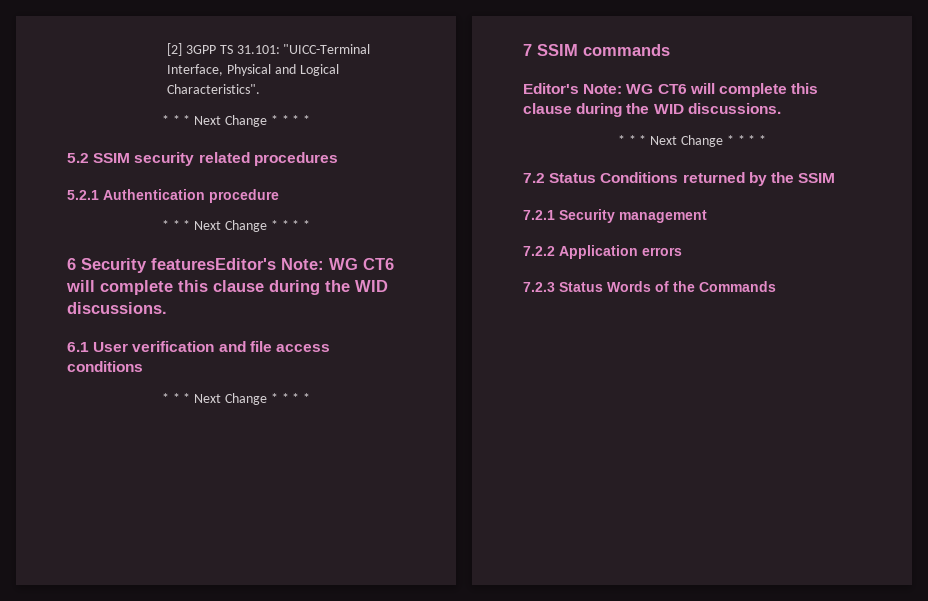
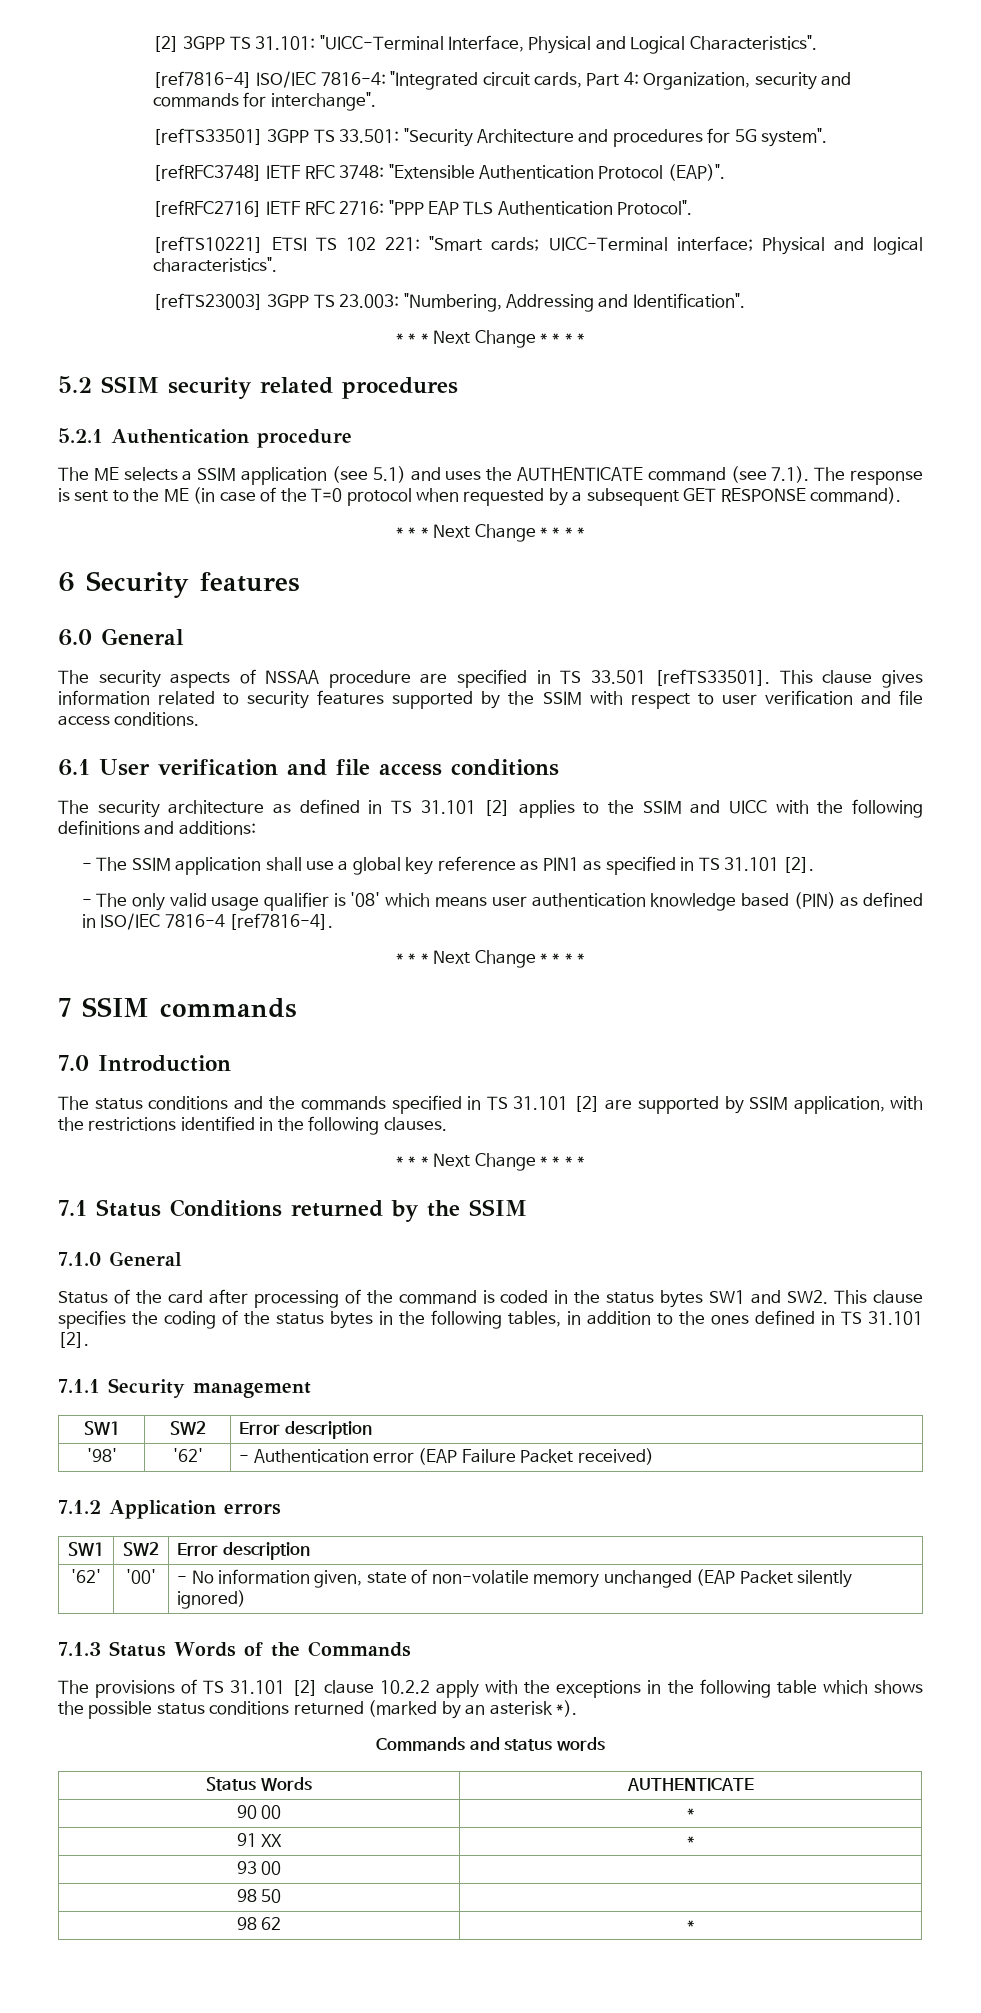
+ [ref7816-4] ISO/IEC 7816-4: "Integrated circuit cards, Part 4: Organization, security and commands for interchange".
+ [refTS33501] 3GPP TS 33.501: "Security Architecture and procedures for 5G system".
+ [refRFC3748] IETF RFC 3748: "Extensible Authentication Protocol (EAP)".
+ [refRFC2716] IETF RFC 2716: "PPP EAP TLS Authentication Protocol".
+ [refTS10221] ETSI TS 102 221: "Smart cards; UICC-Terminal interface; Physical and logical characteristics".
+ [refTS23003] 3GPP TS 23.003: "Numbering, Addressing and Identification".
+ The ME selects a SSIM application (see 5.1) and uses the AUTHENTICATE command (see 7.1). The response is sent to the ME (in case of the T=0 protocol when requested by a subsequent GET RESPONSE command).
- 6 Security featuresEditor's Note: WG CT6 will complete this clause during the WID discussions.
+ 6 Security features
+ 6.0 General
+ The security aspects of NSSAA procedure are specified in TS 33.501 [refTS33501]. This clause gives information related to security features supported by the SSIM with respect to user verification and file access conditions.
+ The security architecture as defined in TS 31.101 [2] applies to the SSIM and UICC with the following definitions and additions:
+ - The SSIM application shall use a global key reference as PIN1 as specified in TS 31.101 [2].
+ - The only valid usage qualifier is '08' which means user authentication knowledge based (PIN) as defined in ISO/IEC 7816-4 [ref7816-4].
- Editor's Note: WG CT6 will complete this clause during the WID discussions.
+ 7.0 Introduction
+ The status conditions and the commands specified in TS 31.101 [2] are supported by SSIM application, with the restrictions identified in the following clauses.
  * * * Next Change * * * *
- 7.2 Status Conditions returned by the SSIM
+ 7.1 Status Conditions returned by the SSIM
- 7.2.1 Security management
- 7.2.2 Application errors
- 7.2.3 Status Words of the Commands
+ 7.1.0 General
+ Status of the card after processing of the command is coded in the status bytes SW1 and SW2. This clause specifies the coding of the status bytes in the following tables, in addition to the ones defined in TS 31.101 [2].
+ 7.1.1 Security management
+ SW1 | SW2 | Error description
+ '98' | '62' | - Authentication error (EAP Failure Packet received)
+ 7.1.2 Application errors
+ SW1 | SW2 | Error description
+ '62' | '00' | - No information given, state of non-volatile memory unchanged (EAP Packet silently ignored)
+ 7.1.3 Status Words of the Commands
+ The provisions of TS 31.101 [2] clause 10.2.2 apply with the exceptions in the following table which shows the possible status conditions returned (marked by an asterisk *).
+ Commands and status words
+ Status Words | AUTHENTICATE
+ 90 00 | *
+ 91 XX | *
+ 93 00 |
+ 98 50 |
+ 98 62 | *

